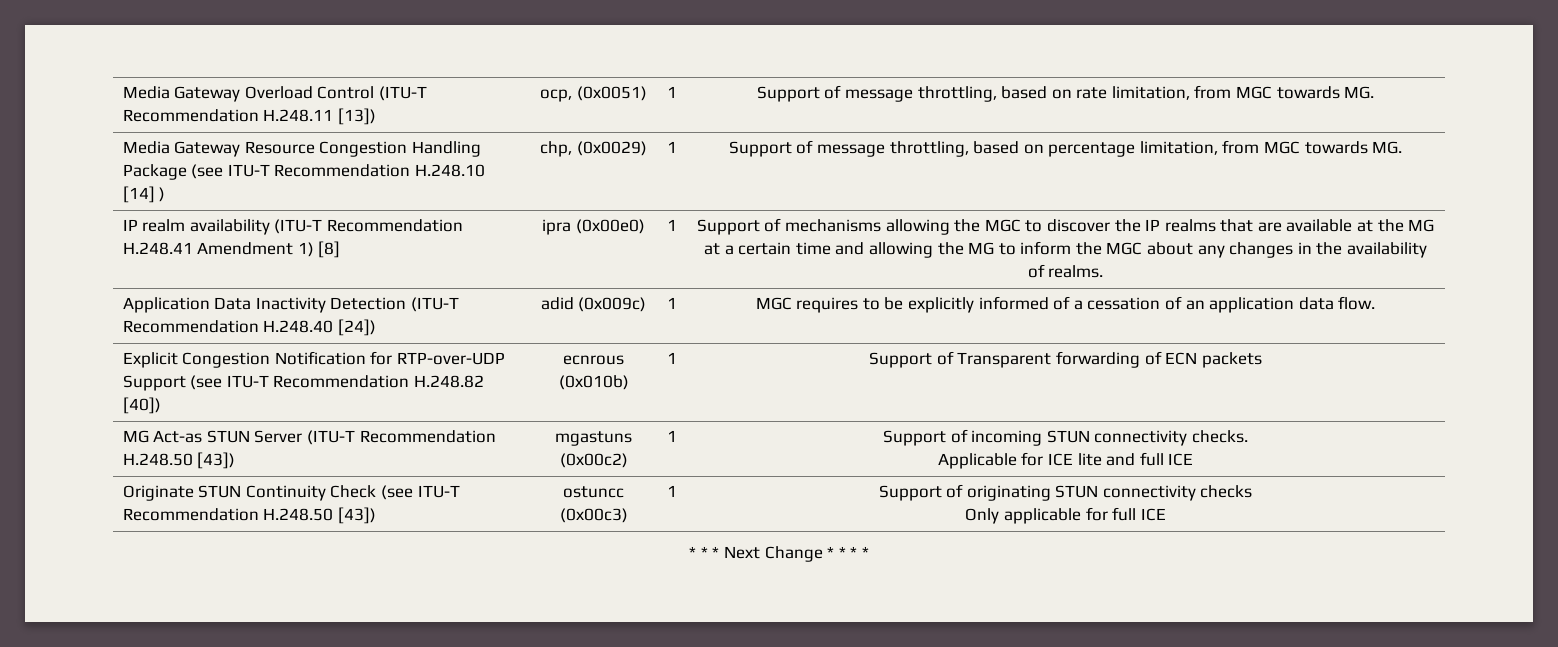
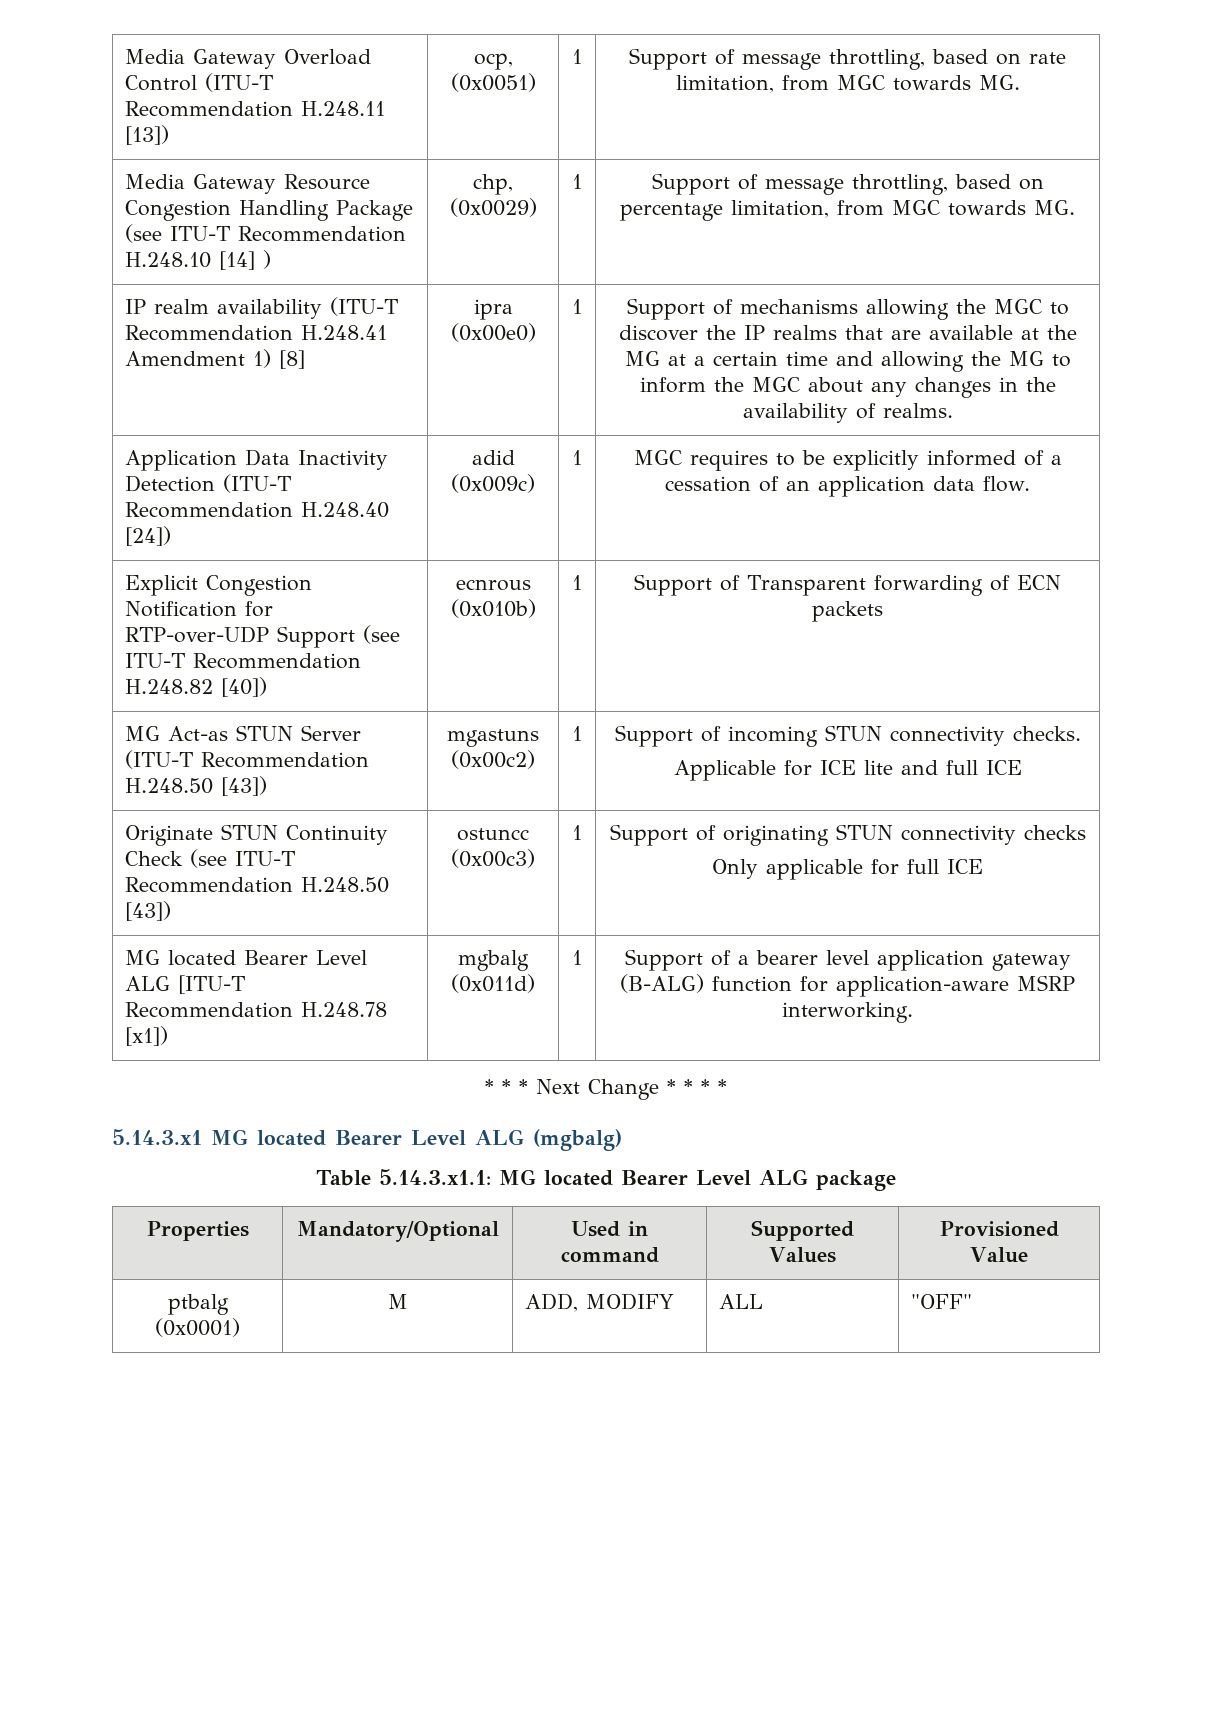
+ MG located Bearer Level ALG [ITU-T Recommendation H.248.78 [x1]) | mgbalg (0x011d) | 1 | Support of a bearer level application gateway (B-ALG) function for application-aware MSRP interworking.
+ 5.14.3.x1 MG located Bearer Level ALG (mgbalg)
+ Table 5.14.3.x1.1: MG located Bearer Level ALG package
+ Properties | Mandatory/Optional | Used in command | Supported Values | Provisioned Value
+ ptbalg (0x0001) | M | ADD, MODIFY | ALL | "OFF"

